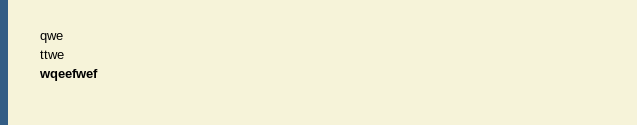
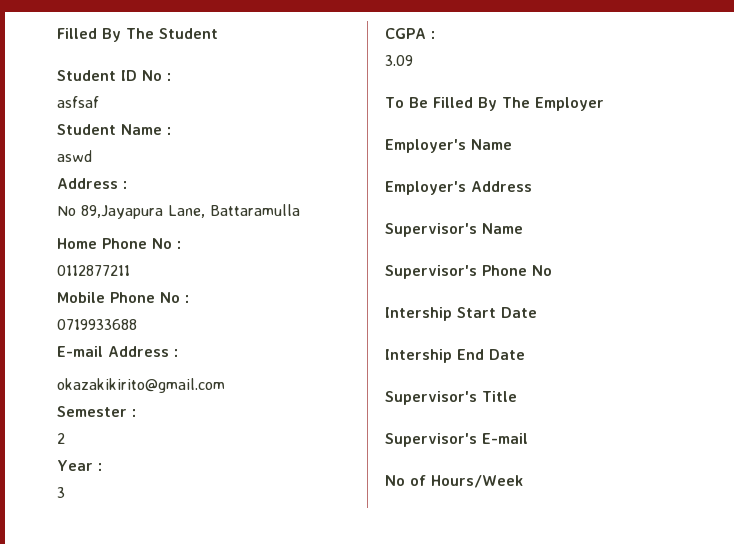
- qwe
- ttwe
- wqeefwef
+ Filled By The Student
+ Student ID No :
+ asfsaf
+ Student Name :
+ aswd
+ Address :
+ No 89,Jayapura Lane, Battaramulla
+ Home Phone No :
+ 0112877211
+ Mobile Phone No :
+ 0719933688
+ E-mail Address :
+ okazakikirito@gmail.com
+ Semester :
+ 2
+ Year :
+ 3
+ CGPA :
+ 3.09
+ To Be Filled By The Employer
+ Employer's Name
+ Employer's Address
+ Supervisor's Name
+ Supervisor's Phone No
+ Intership Start Date
+ Intership End Date
+ Supervisor's Title
+ Supervisor's E-mail
+ No of Hours/Week

